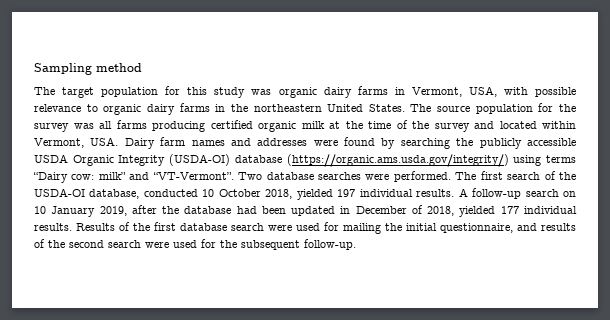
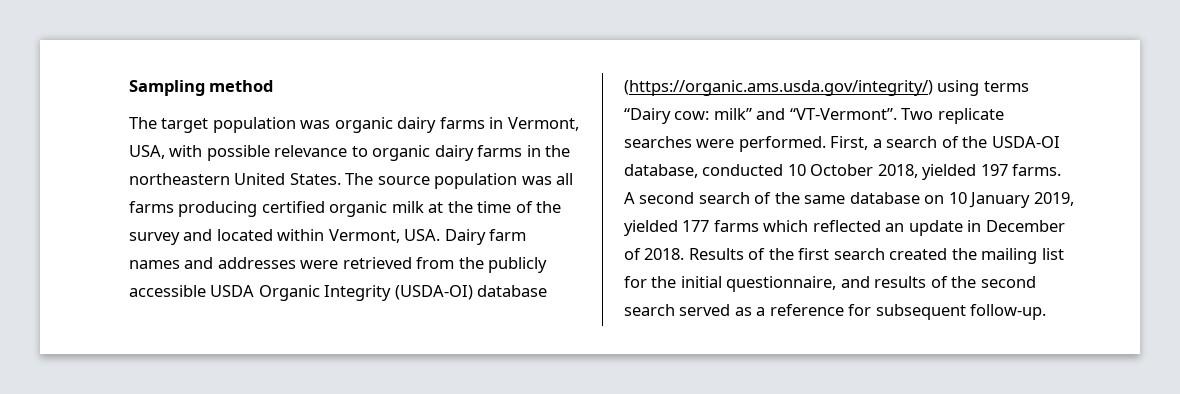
- The target population for this study was organic dairy farms in Vermont, USA, with possible relevance to organic dairy farms in the northeastern United States.
+ The target population was organic dairy farms in Vermont, USA, with possible relevance to organic dairy farms in the northeastern United States.
- The source population for the survey was all farms producing certified organic milk at the time of the survey and located within Vermont, USA. Dairy farm names and addresses were found by searching the publicly accessible USDA Organic Integrity (USDA-OI) database (https://organic.ams.usda.gov/integrity/) using terms “Dairy cow: milk” and “VT-Vermont”.
+ The source population was all farms producing certified organic milk at the time of the survey and located within Vermont, USA. Dairy farm names and addresses were retrieved from the publicly accessible USDA Organic Integrity (USDA-OI) database (https://organic.ams.usda.gov/integrity/) using terms “Dairy cow: milk” and “VT-Vermont”.
- Two database searches were performed.
+ Two replicate searches were performed.
- The first search of the USDA-OI database, conducted 10 October 2018, yielded 197 individual results. A follow-up search on 10 January 2019, after the database had been updated in December of 2018, yielded 177 individual results. Results of the first database search were used for mailing the initial questionnaire, and results of the second search were used for the subsequent follow-up.
+ First, a search of the USDA-OI database, conducted 10 October 2018, yielded 197 farms. A second search of the same database on 10 January 2019, yielded 177 farms which reflected an update in December of 2018. Results of the first search created the mailing list for the initial questionnaire, and results of the second search served as a reference for subsequent follow-up.

